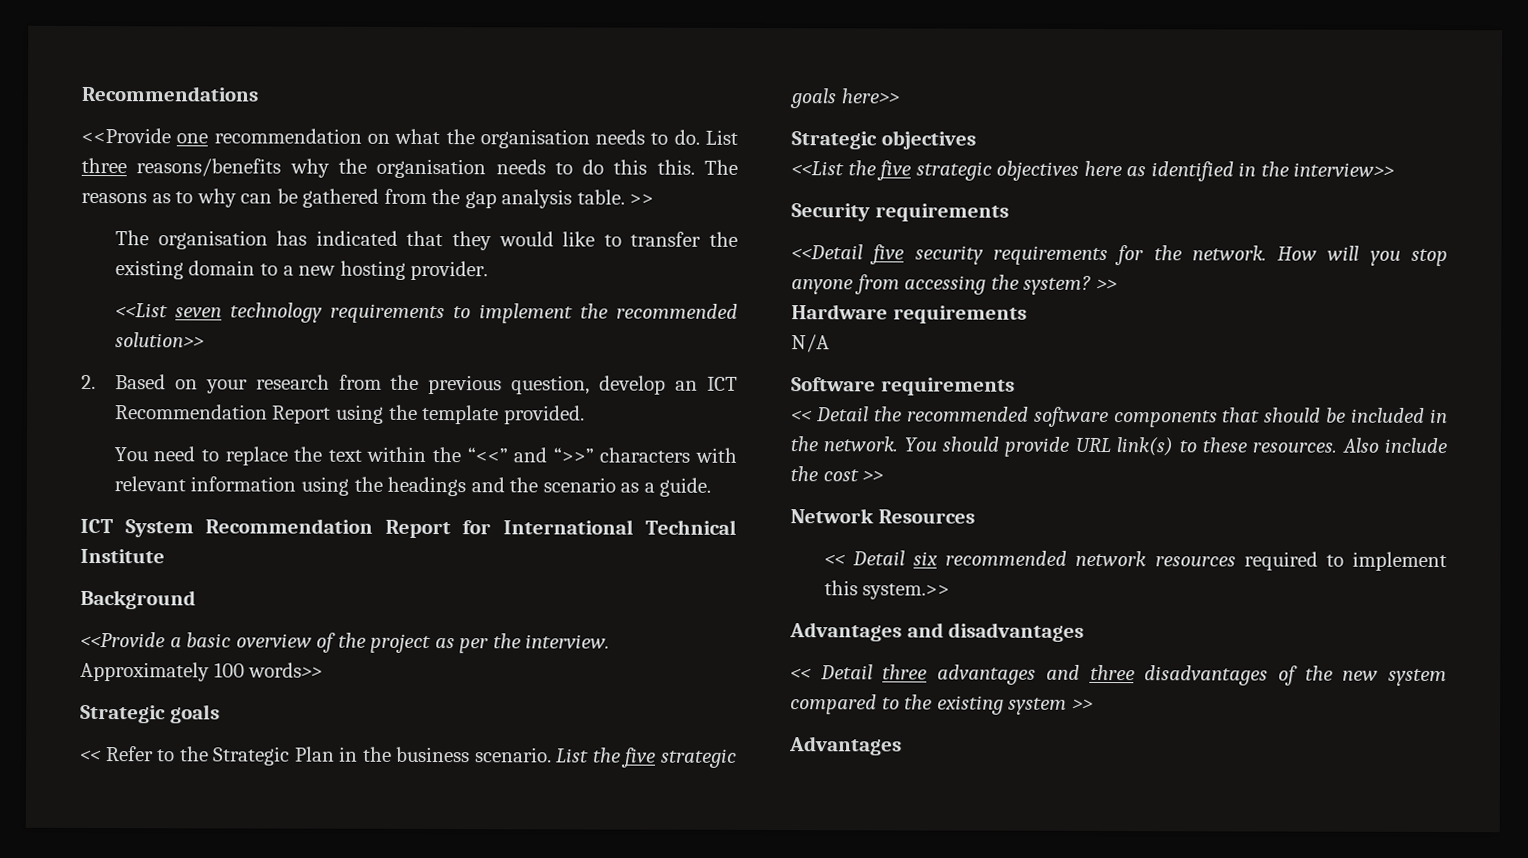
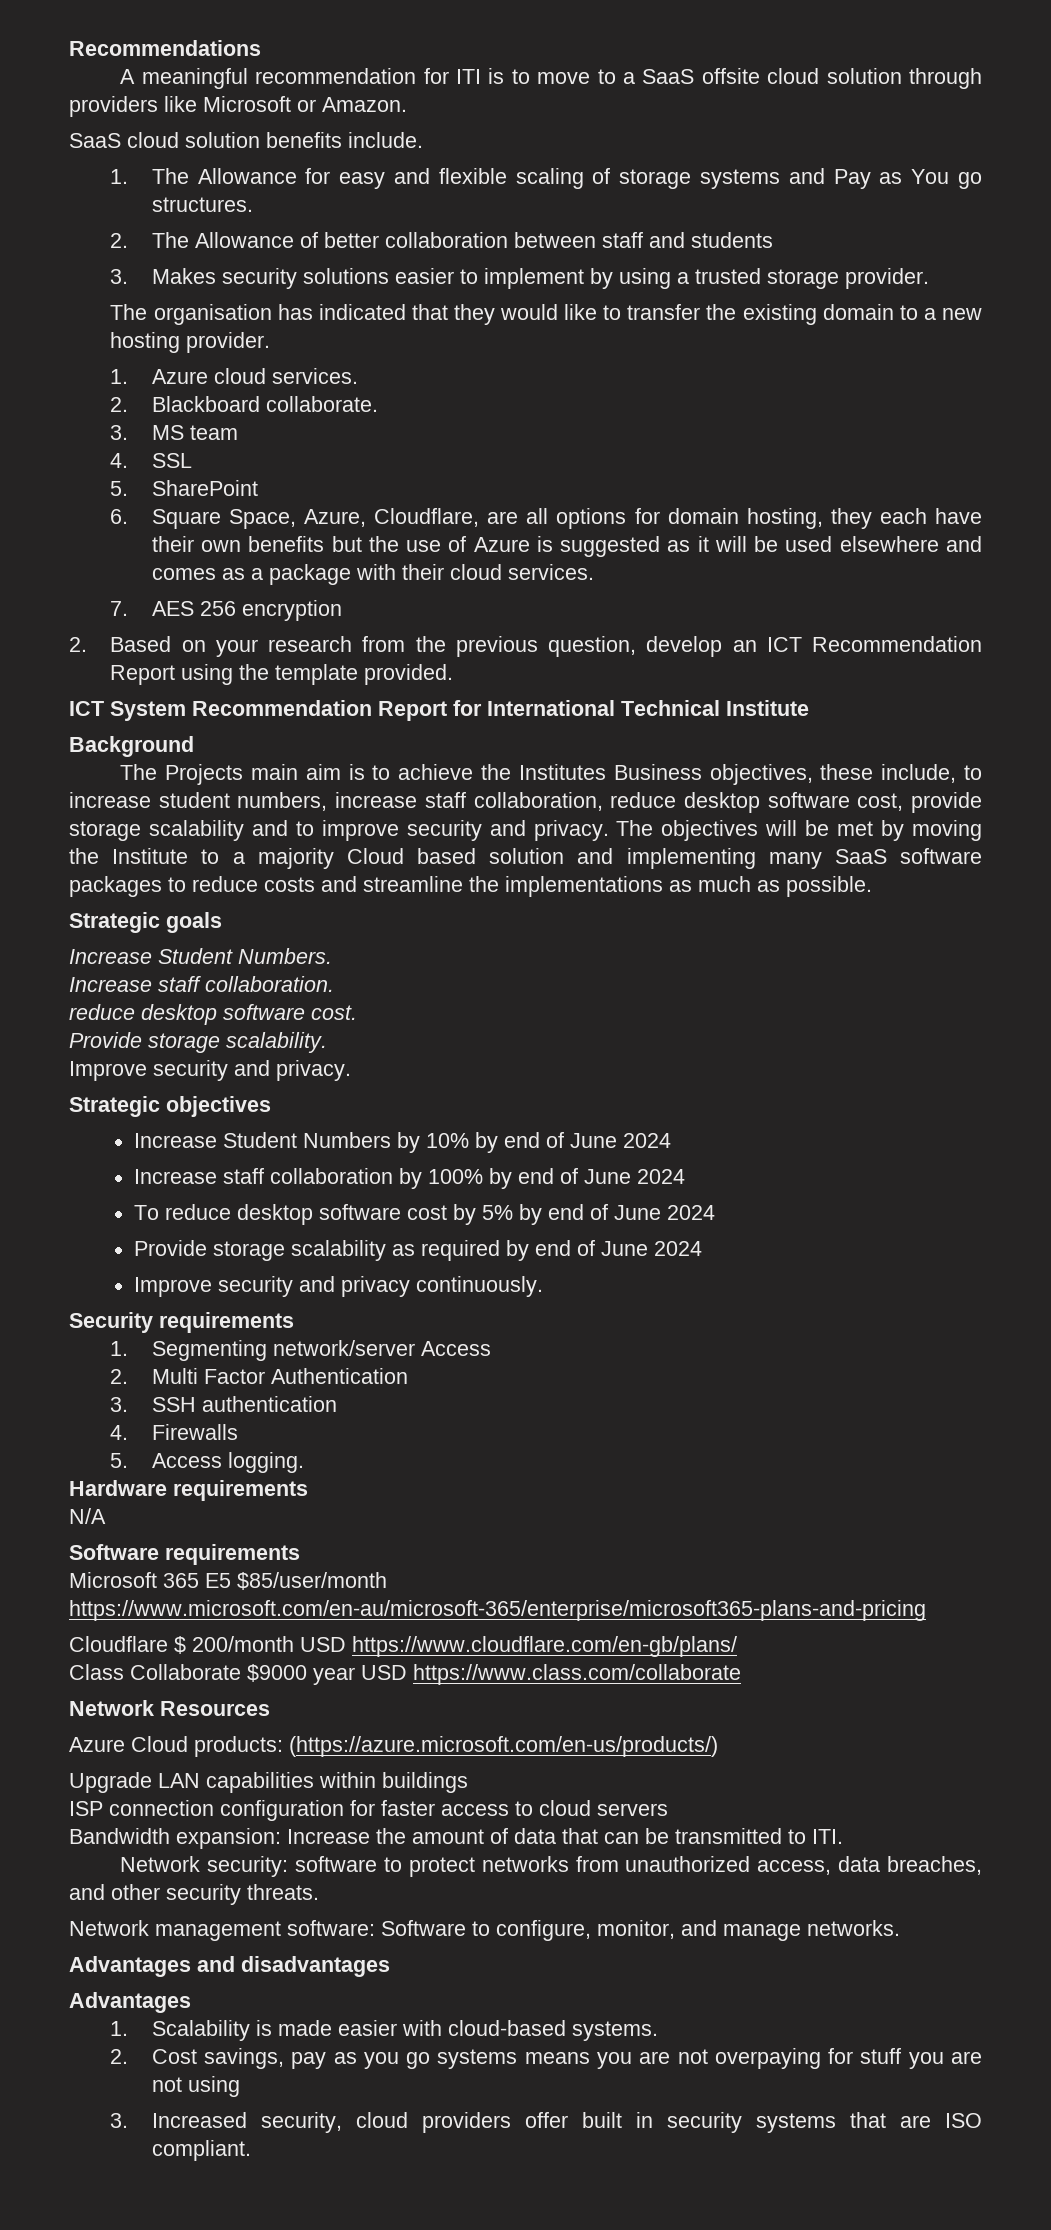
- <<Provide one recommendation on what the organisation needs to do. List three reasons/benefits why the organisation needs to do this this. The reasons as to why can be gathered from the gap analysis table. >>
+ A meaningful recommendation for ITI is to move to a SaaS offsite cloud solution through providers like Microsoft or Amazon.
+ SaaS cloud solution benefits include.
+ 1. The Allowance for easy and flexible scaling of storage systems and Pay as You go structures.
+ 2. The Allowance of better collaboration between staff and students
+ 3. Makes security solutions easier to implement by using a trusted storage provider.
- <<List seven technology requirements to implement the recommended solution>>
+ 1. Azure cloud services.
+ 2. Blackboard collaborate.
+ 3. MS team
+ 4. SSL
+ 5. SharePoint
+ 6. Square Space, Azure, Cloudflare, are all options for domain hosting, they each have their own benefits but the use of Azure is suggested as it will be used elsewhere and comes as a package with their cloud services.
+ 7. AES 256 encryption
- You need to replace the text within the “<<” and “>>” characters with relevant information using the headings and the scenario as a guide.
- <<Provide a basic overview of the project as per the interview. Approximately 100 words>>
+ The Projects main aim is to achieve the Institutes Business objectives, these include, to increase student numbers, increase staff collaboration, reduce desktop software cost, provide storage scalability and to improve security and privacy. The objectives will be met by moving the Institute to a majority Cloud based solution and implementing many SaaS software packages to reduce costs and streamline the implementations as much as possible.
  Strategic goals
- << Refer to the Strategic Plan in the business scenario. List the five strategic goals here>>
+ Increase Student Numbers.
+ Increase staff collaboration.
+ reduce desktop software cost.
+ Provide storage scalability.
+ Improve security and privacy.
  Strategic objectives
- <<List the five strategic objectives here as identified in the interview>>
+ Increase Student Numbers by 10% by end of June 2024
+ Increase staff collaboration by 100% by end of June 2024
+ To reduce desktop software cost by 5% by end of June 2024
+ Provide storage scalability as required by end of June 2024
+ Improve security and privacy continuously.
  Security requirements
- <<Detail five security requirements for the network. How will you stop anyone from accessing the system? >>
+ 1. Segmenting network/server Access
+ 2. Multi Factor Authentication
+ 3. SSH authentication
+ 4. Firewalls
+ 5. Access logging.
- << Detail the recommended software components that should be included in the network. You should provide URL link(s) to these resources. Also include the cost >>
+ Microsoft 365 E5 $85/user/month https://www.microsoft.com/en-au/microsoft-365/enterprise/microsoft365-plans-and-pricing
+ Cloudflare $ 200/month USD https://www.cloudflare.com/en-gb/plans/
+ Class Collaborate $9000 year USD https://www.class.com/collaborate
  Network Resources
- << Detail six recommended network resources required to implement this system.>>
+ Azure Cloud products: (https://azure.microsoft.com/en-us/products/)
+ Upgrade LAN capabilities within buildings
+ ISP connection configuration for faster access to cloud servers
+ Bandwidth expansion: Increase the amount of data that can be transmitted to ITI.
+ Network security: software to protect networks from unauthorized access, data breaches, and other security threats.
+ Network management software: Software to configure, monitor, and manage networks.
  Advantages and disadvantages
- << Detail three advantages and three disadvantages of the new system compared to the existing system >>
  Advantages
+ 1. Scalability is made easier with cloud-based systems.
+ 2. Cost savings, pay as you go systems means you are not overpaying for stuff you are not using
+ 3. Increased security, cloud providers offer built in security systems that are ISO compliant.

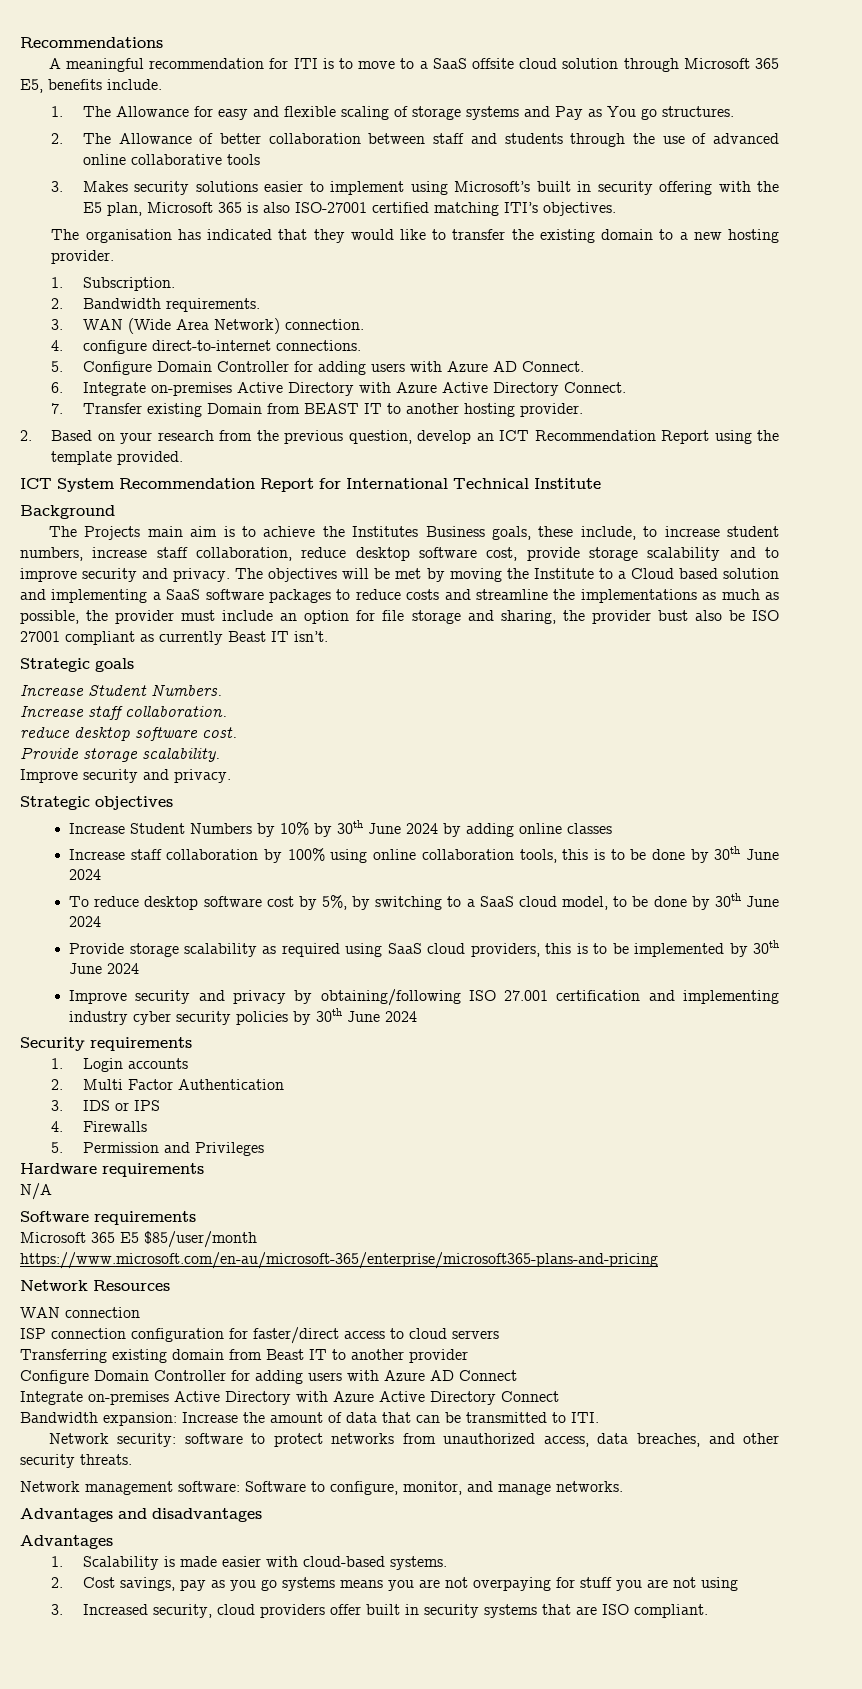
- A meaningful recommendation for ITI is to move to a SaaS offsite cloud solution through providers like Microsoft or Amazon.
- SaaS cloud solution benefits include.
+ A meaningful recommendation for ITI is to move to a SaaS offsite cloud solution through Microsoft 365 E5, benefits include.
- 2. The Allowance of better collaboration between staff and students
+ 2. The Allowance of better collaboration between staff and students through the use of advanced online collaborative tools
- 3. Makes security solutions easier to implement by using a trusted storage provider.
+ 3. Makes security solutions easier to implement using Microsoft’s built in security offering with the E5 plan, Microsoft 365 is also ISO-27001 certified matching ITI’s objectives.
- 1. Azure cloud services.
- 2. Blackboard collaborate.
- 3. MS team
- 4. SSL
- 5. SharePoint
- 6. Square Space, Azure, Cloudflare, are all options for domain hosting, they each have their own benefits but the use of Azure is suggested as it will be used elsewhere and comes as a package with their cloud services.
- 7. AES 256 encryption
+ 1. Subscription.
+ 2. Bandwidth requirements.
+ 3. WAN (Wide Area Network) connection.
+ 4. configure direct-to-internet connections.
+ 5. Configure Domain Controller for adding users with Azure AD Connect.
+ 6. Integrate on-premises Active Directory with Azure Active Directory Connect.
+ 7. Transfer existing Domain from BEAST IT to another hosting provider.
- The Projects main aim is to achieve the Institutes Business objectives, these include, to increase student numbers, increase staff collaboration, reduce desktop software cost, provide storage scalability and to improve security and privacy.
+ The Projects main aim is to achieve the Institutes Business goals, these include, to increase student numbers, increase staff collaboration, reduce desktop software cost, provide storage scalability and to improve security and privacy.
- The objectives will be met by moving the Institute to a majority Cloud based solution and implementing many SaaS software packages to reduce costs and streamline the implementations as much as possible.
+ The objectives will be met by moving the Institute to a Cloud based solution and implementing a SaaS software packages to reduce costs and streamline the implementations as much as possible, the provider must include an option for file storage and sharing, the provider bust also be ISO 27001 compliant as currently Beast IT isn’t.
- Increase Student Numbers by 10% by end of June 2024
+ Increase Student Numbers by 10% by 30th June 2024 by adding online classes
- Increase staff collaboration by 100% by end of June 2024
+ Increase staff collaboration by 100% using online collaboration tools, this is to be done by 30th June 2024
- To reduce desktop software cost by 5% by end of June 2024
+ To reduce desktop software cost by 5%, by switching to a SaaS cloud model, to be done by 30th June 2024
- Provide storage scalability as required by end of June 2024
+ Provide storage scalability as required using SaaS cloud providers, this is to be implemented by 30th June 2024
- Improve security and privacy continuously.
+ Improve security and privacy by obtaining/following ISO 27.001 certification and implementing industry cyber security policies by 30th June 2024
- 1. Segmenting network/server Access
+ 1. Login accounts
- 3. SSH authentication
+ 3. IDS or IPS
- 5. Access logging.
+ 5. Permission and Privileges
- Cloudflare $ 200/month USD https://www.cloudflare.com/en-gb/plans/
- Class Collaborate $9000 year USD https://www.class.com/collaborate
  Network Resources
- Azure Cloud products: (https://azure.microsoft.com/en-us/products/)
- Upgrade LAN capabilities within buildings
+ WAN connection
- ISP connection configuration for faster access to cloud servers
+ ISP connection configuration for faster/direct access to cloud servers
+ Transferring existing domain from Beast IT to another provider
+ Configure Domain Controller for adding users with Azure AD Connect
+ Integrate on-premises Active Directory with Azure Active Directory Connect

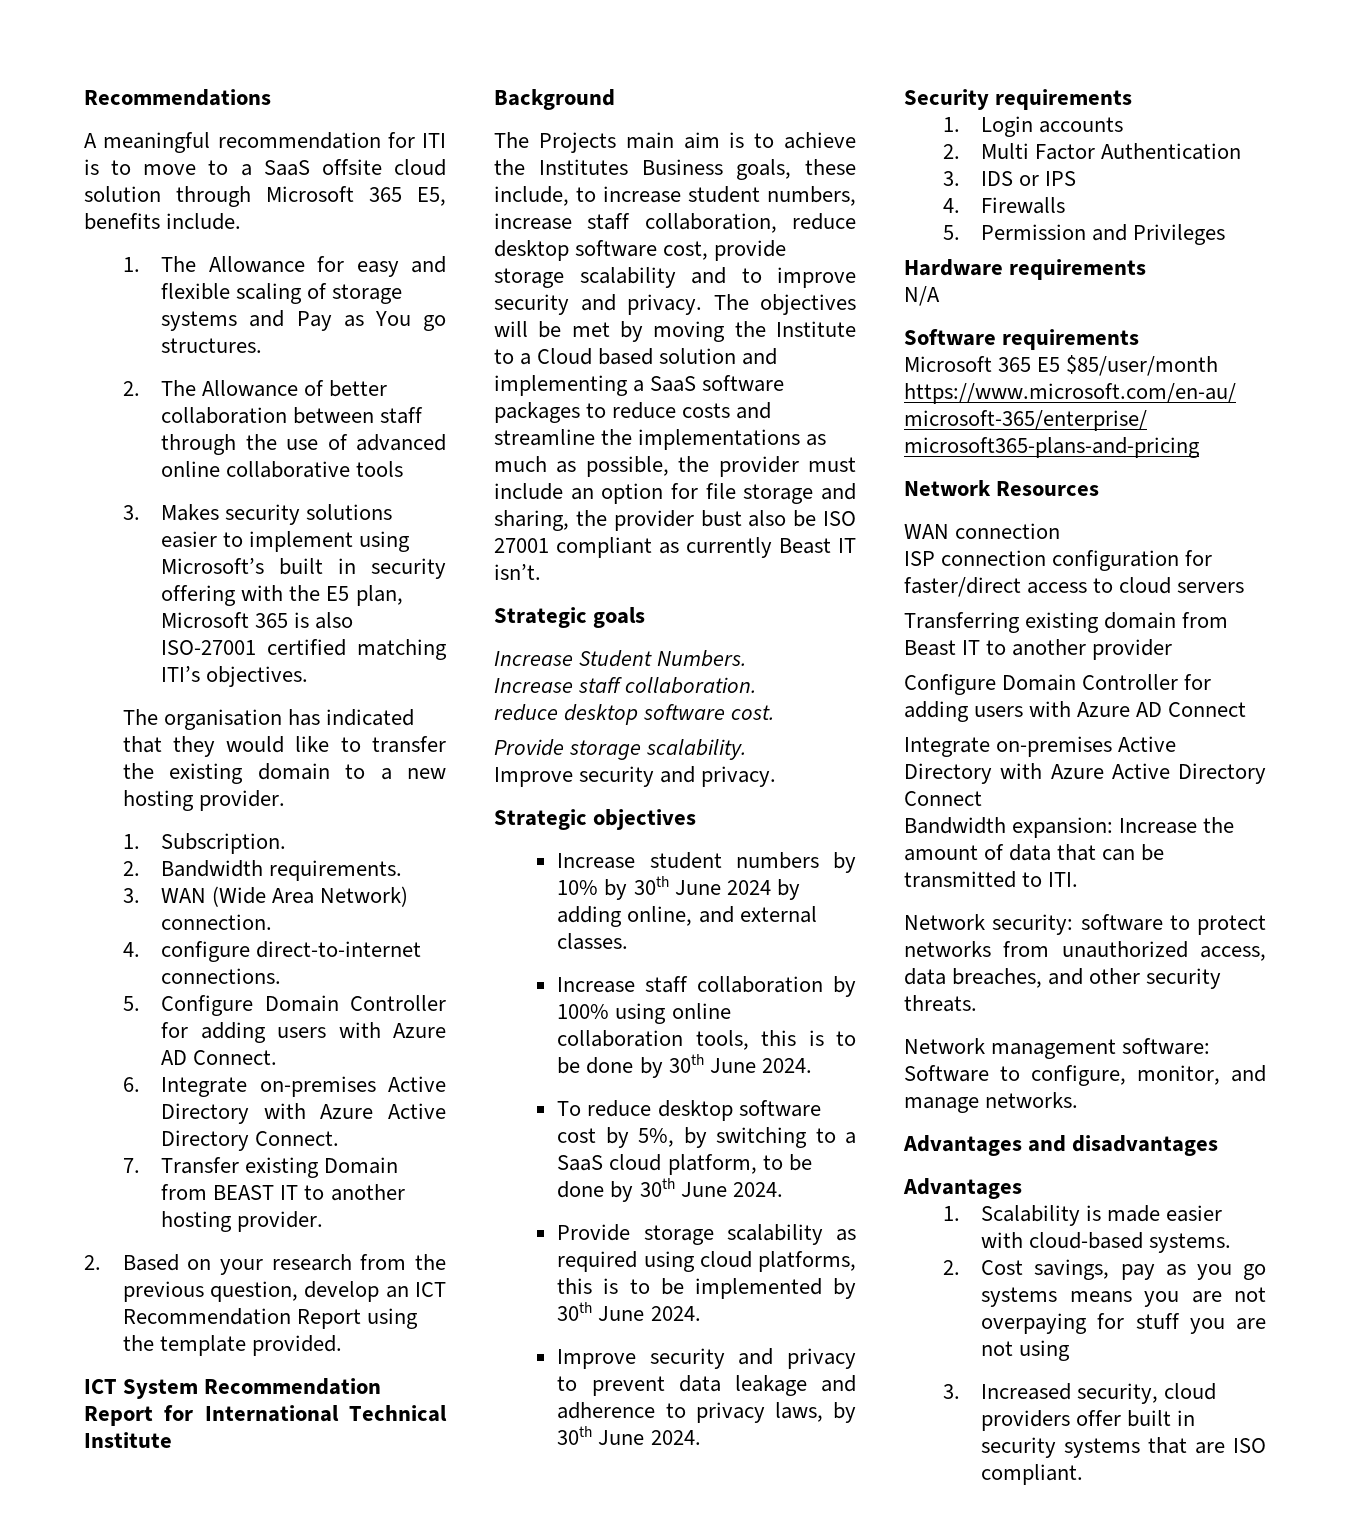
- 2. The Allowance of better collaboration between staff and students through the use of advanced online collaborative tools
+ 2. The Allowance of better collaboration between staff through the use of advanced online collaborative tools
- Increase Student Numbers by 10% by 30th June 2024 by adding online classes
+ Increase student numbers by 10% by 30th June 2024 by adding online, and external classes.
- Increase staff collaboration by 100% using online collaboration tools, this is to be done by 30th June 2024
+ Increase staff collaboration by 100% using online collaboration tools, this is to be done by 30th June 2024.
- To reduce desktop software cost by 5%, by switching to a SaaS cloud model, to be done by 30th June 2024
+ To reduce desktop software cost by 5%, by switching to a SaaS cloud platform, to be done by 30th June 2024.
- Provide storage scalability as required using SaaS cloud providers, this is to be implemented by 30th June 2024
+ Provide storage scalability as required using cloud platforms, this is to be implemented by 30th June 2024.
- Improve security and privacy by obtaining/following ISO 27.001 certification and implementing industry cyber security policies by 30th June 2024
+ Improve security and privacy to prevent data leakage and adherence to privacy laws, by 30th June 2024.

